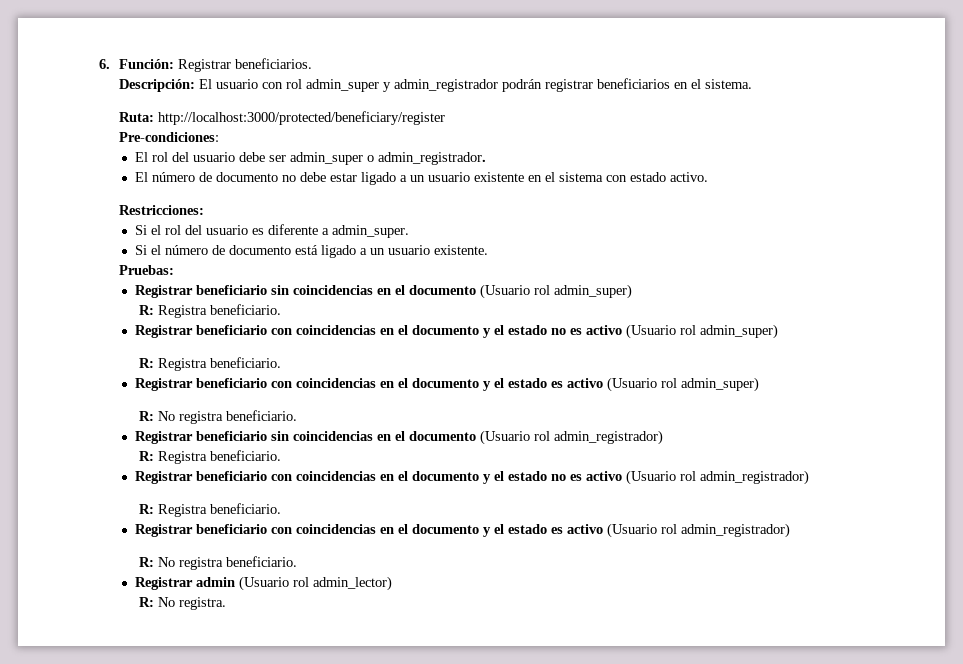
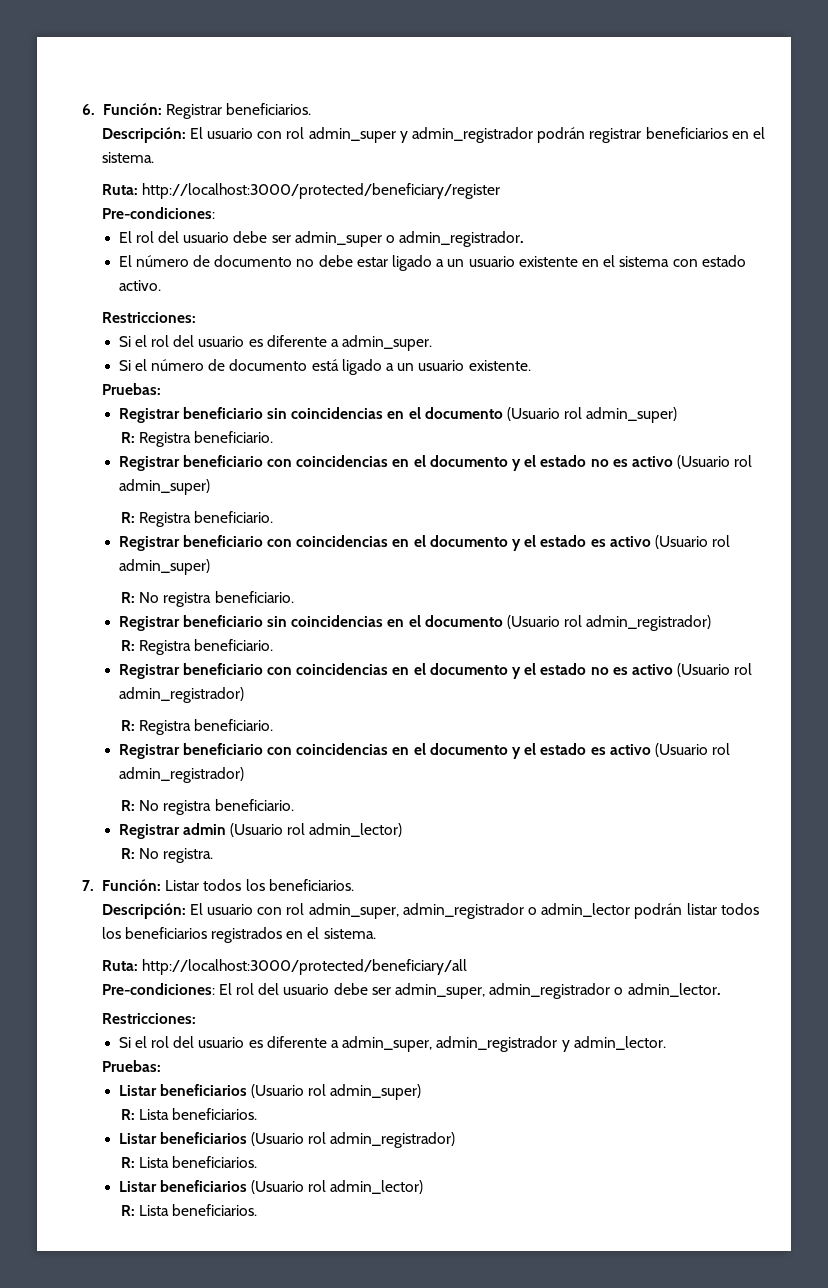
+ 7. Función: Listar todos los beneficiarios.
+ Descripción: El usuario con rol admin_super, admin_registrador o admin_lector podrán listar todos los beneficiarios registrados en el sistema.
+ Ruta: http://localhost:3000/protected/beneficiary/all
+ Pre-condiciones: El rol del usuario debe ser admin_super, admin_registrador o admin_lector.
+ Restricciones:
+ Si el rol del usuario es diferente a admin_super, admin_registrador y admin_lector.
+ Pruebas:
+ Listar beneficiarios (Usuario rol admin_super)
+ R: Lista beneficiarios.
+ Listar beneficiarios (Usuario rol admin_registrador)
+ R: Lista beneficiarios.
+ Listar beneficiarios (Usuario rol admin_lector)
+ R: Lista beneficiarios.

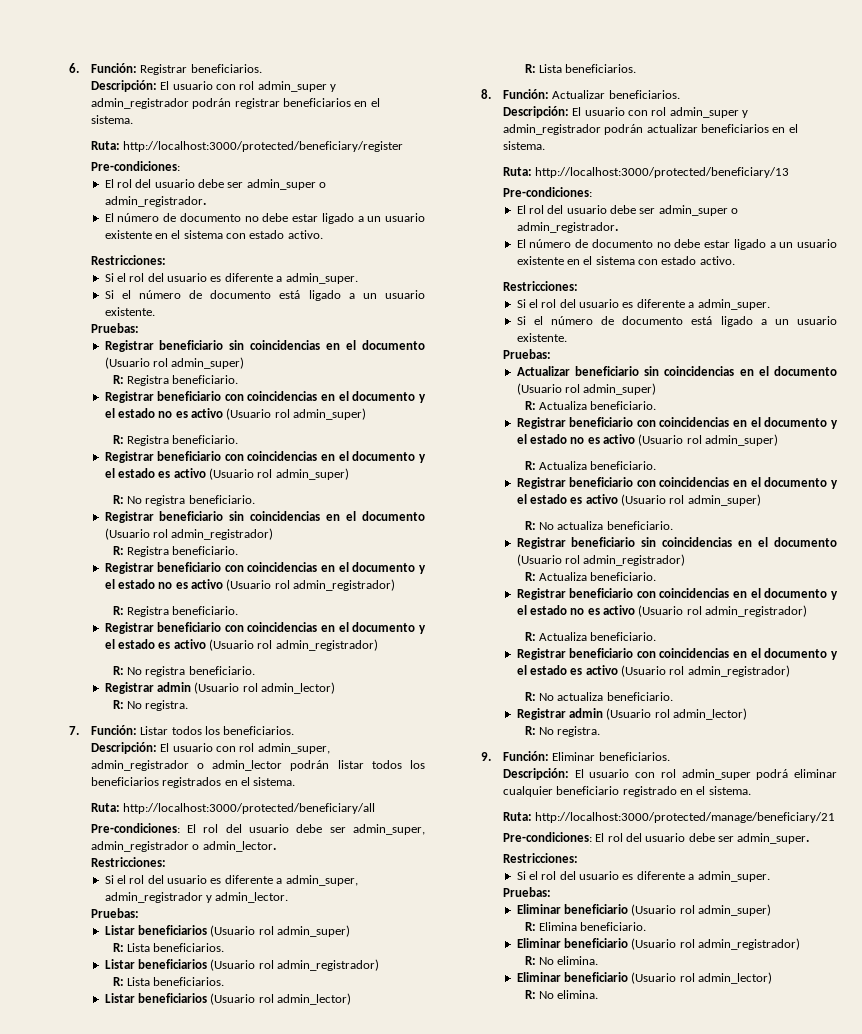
+ 8. Función: Actualizar beneficiarios.
+ Descripción: El usuario con rol admin_super y admin_registrador podrán actualizar beneficiarios en el sistema.
+ Ruta: http://localhost:3000/protected/beneficiary/13
+ Pre-condiciones:
+ El rol del usuario debe ser admin_super o admin_registrador.
+ El número de documento no debe estar ligado a un usuario existente en el sistema con estado activo.
+ Restricciones:
+ Si el rol del usuario es diferente a admin_super.
+ Si el número de documento está ligado a un usuario existente.
+ Pruebas:
+ Actualizar beneficiario sin coincidencias en el documento (Usuario rol admin_super)
+ R: Actualiza beneficiario.
+ Registrar beneficiario con coincidencias en el documento y el estado no es activo (Usuario rol admin_super)
+ R: Actualiza beneficiario.
+ Registrar beneficiario con coincidencias en el documento y el estado es activo (Usuario rol admin_super)
+ R: No actualiza beneficiario.
+ Registrar beneficiario sin coincidencias en el documento (Usuario rol admin_registrador)
+ R: Actualiza beneficiario.
+ Registrar beneficiario con coincidencias en el documento y el estado no es activo (Usuario rol admin_registrador)
+ R: Actualiza beneficiario.
+ Registrar beneficiario con coincidencias en el documento y el estado es activo (Usuario rol admin_registrador)
+ R: No actualiza beneficiario.
+ Registrar admin (Usuario rol admin_lector)
+ R: No registra.
+ 9. Función: Eliminar beneficiarios.
+ Descripción: El usuario con rol admin_super podrá eliminar cualquier beneficiario registrado en el sistema.
+ Ruta: http://localhost:3000/protected/manage/beneficiary/21
+ Pre-condiciones: El rol del usuario debe ser admin_super.
+ Restricciones:
+ Si el rol del usuario es diferente a admin_super.
+ Pruebas:
+ Eliminar beneficiario (Usuario rol admin_super)
+ R: Elimina beneficiario.
+ Eliminar beneficiario (Usuario rol admin_registrador)
+ R: No elimina.
+ Eliminar beneficiario (Usuario rol admin_lector)
+ R: No elimina.

